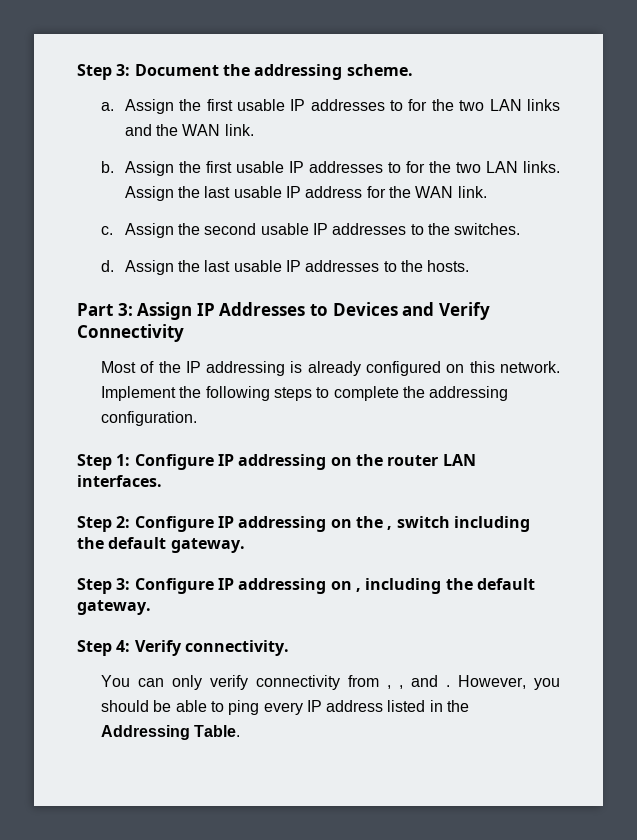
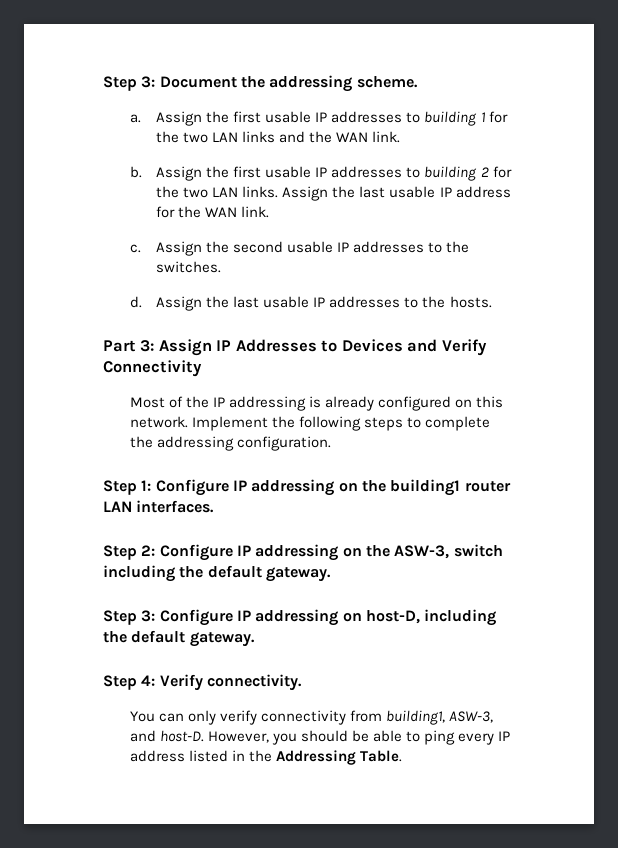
- Assign the first usable IP addresses to for the two LAN links and the WAN link.
+ Assign the first usable IP addresses to building 1 for the two LAN links and the WAN link.
- Assign the first usable IP addresses to for the two LAN links.
+ Assign the first usable IP addresses to building 2 for the two LAN links.
- Step 1: Configure IP addressing on the router LAN interfaces.
+ Step 1: Configure IP addressing on the building1 router LAN interfaces.
- Step 2: Configure IP addressing on the , switch including the default gateway.
+ Step 2: Configure IP addressing on the ASW-3, switch including the default gateway.
- Step 3: Configure IP addressing on , including the default gateway.
+ Step 3: Configure IP addressing on host-D, including the default gateway.
- You can only verify connectivity from , , and .
+ You can only verify connectivity from building1, ASW-3, and host-D.

